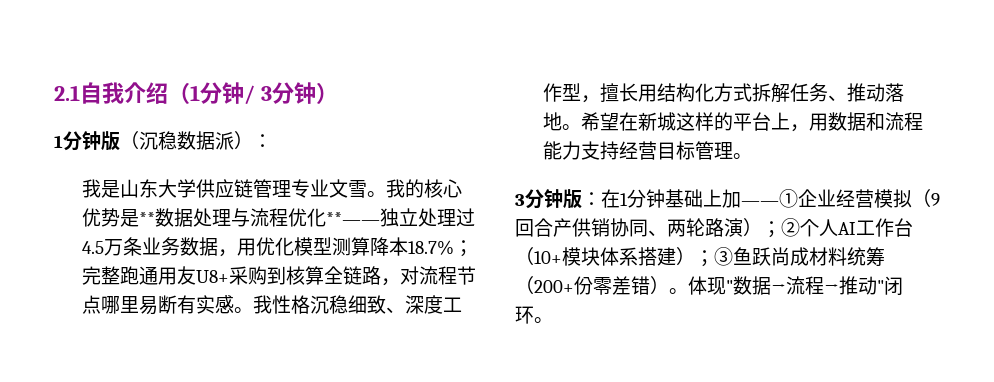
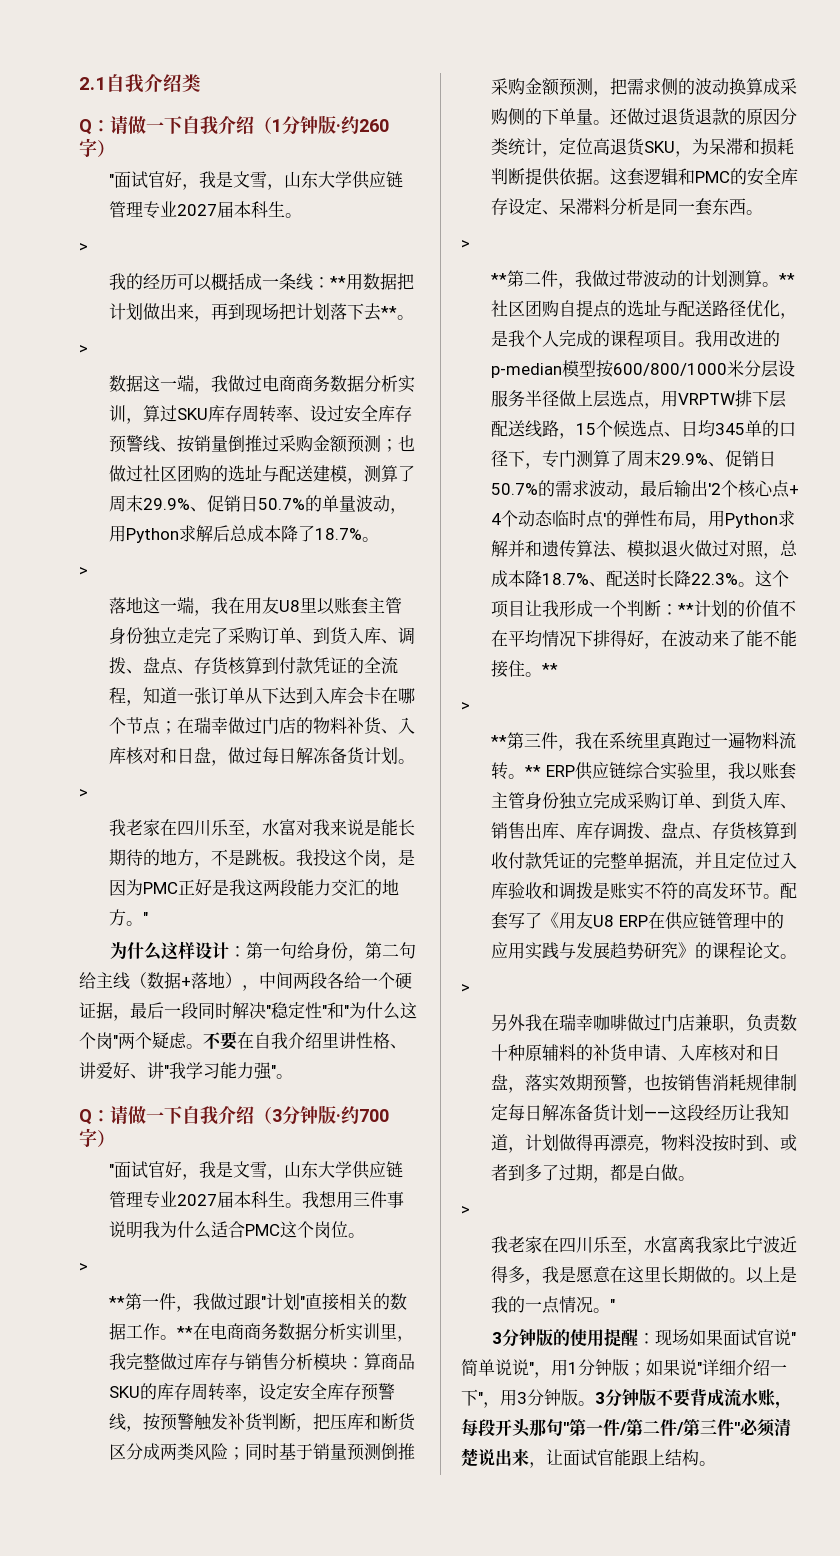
- 2.1自我介绍（1分钟/ 3分钟）
- 1分钟版（沉稳数据派）：
- 我是山东大学供应链管理专业文雪。我的核心优势是**数据处理与流程优化**——独立处理过4.5万条业务数据，用优化模型测算降本18.7%；完整跑通用友U8+采购到核算全链路，对流程节点哪里易断有实感。我性格沉稳细致、深度工作型，擅长用结构化方式拆解任务、推动落地。希望在新城这样的平台上，用数据和流程能力支持经营目标管理。
- 3分钟版：在1分钟基础上加——①企业经营模拟（9回合产供销协同、两轮路演）；②个人AI工作台（10+模块体系搭建）；③鱼跃尚成材料统筹（200+份零差错）。体现"数据→流程→推动"闭环。
+ 2.1自我介绍类
+ Q：请做一下自我介绍（1分钟版·约260字）
+ "面试官好，我是文雪，山东大学供应链管理专业2027届本科生。
+ >
+ 我的经历可以概括成一条线：**用数据把计划做出来，再到现场把计划落下去**。
+ >
+ 数据这一端，我做过电商商务数据分析实训，算过SKU库存周转率、设过安全库存预警线、按销量倒推过采购金额预测；也做过社区团购的选址与配送建模，测算了周末29.9%、促销日50.7%的单量波动，用Python求解后总成本降了18.7%。
+ >
+ 落地这一端，我在用友U8里以账套主管身份独立走完了采购订单、到货入库、调拨、盘点、存货核算到付款凭证的全流程，知道一张订单从下达到入库会卡在哪个节点；在瑞幸做过门店的物料补货、入库核对和日盘，做过每日解冻备货计划。
+ >
+ 我老家在四川乐至，水富对我来说是能长期待的地方，不是跳板。我投这个岗，是因为PMC正好是我这两段能力交汇的地方。"
+ 为什么这样设计：第一句给身份，第二句给主线（数据+落地），中间两段各给一个硬证据，最后一段同时解决"稳定性"和"为什么这个岗"两个疑虑。不要在自我介绍里讲性格、讲爱好、讲"我学习能力强"。
+ Q：请做一下自我介绍（3分钟版·约700字）
+ "面试官好，我是文雪，山东大学供应链管理专业2027届本科生。我想用三件事说明我为什么适合PMC这个岗位。
+ >
+ **第一件，我做过跟"计划"直接相关的数据工作。**在电商商务数据分析实训里，我完整做过库存与销售分析模块：算商品SKU的库存周转率，设定安全库存预警线，按预警触发补货判断，把压库和断货区分成两类风险；同时基于销量预测倒推采购金额预测，把需求侧的波动换算成采购侧的下单量。还做过退货退款的原因分类统计，定位高退货SKU，为呆滞和损耗判断提供依据。这套逻辑和PMC的安全库存设定、呆滞料分析是同一套东西。
+ >
+ **第二件，我做过带波动的计划测算。**社区团购自提点的选址与配送路径优化，是我个人完成的课程项目。我用改进的p-median模型按600/800/1000米分层设服务半径做上层选点，用VRPTW排下层配送线路，15个候选点、日均345单的口径下，专门测算了周末29.9%、促销日50.7%的需求波动，最后输出'2个核心点+ 4个动态临时点'的弹性布局，用Python求解并和遗传算法、模拟退火做过对照，总成本降18.7%、配送时长降22.3%。这个项目让我形成一个判断：**计划的价值不在平均情况下排得好，在波动来了能不能接住。**
+ >
+ **第三件，我在系统里真跑过一遍物料流转。** ERP供应链综合实验里，我以账套主管身份独立完成采购订单、到货入库、销售出库、库存调拨、盘点、存货核算到收付款凭证的完整单据流，并且定位过入库验收和调拨是账实不符的高发环节。配套写了《用友U8 ERP在供应链管理中的应用实践与发展趋势研究》的课程论文。
+ >
+ 另外我在瑞幸咖啡做过门店兼职，负责数十种原辅料的补货申请、入库核对和日盘，落实效期预警，也按销售消耗规律制定每日解冻备货计划——这段经历让我知道，计划做得再漂亮，物料没按时到、或者到多了过期，都是白做。
+ >
+ 我老家在四川乐至，水富离我家比宁波近得多，我是愿意在这里长期做的。以上是我的一点情况。"
+ 3分钟版的使用提醒：现场如果面试官说"简单说说"，用1分钟版；如果说"详细介绍一下"，用3分钟版。3分钟版不要背成流水账，每段开头那句"第一件/第二件/第三件"必须清楚说出来，让面试官能跟上结构。

